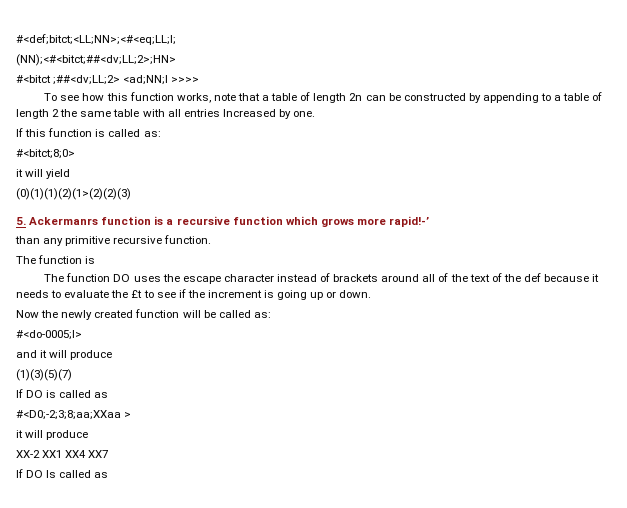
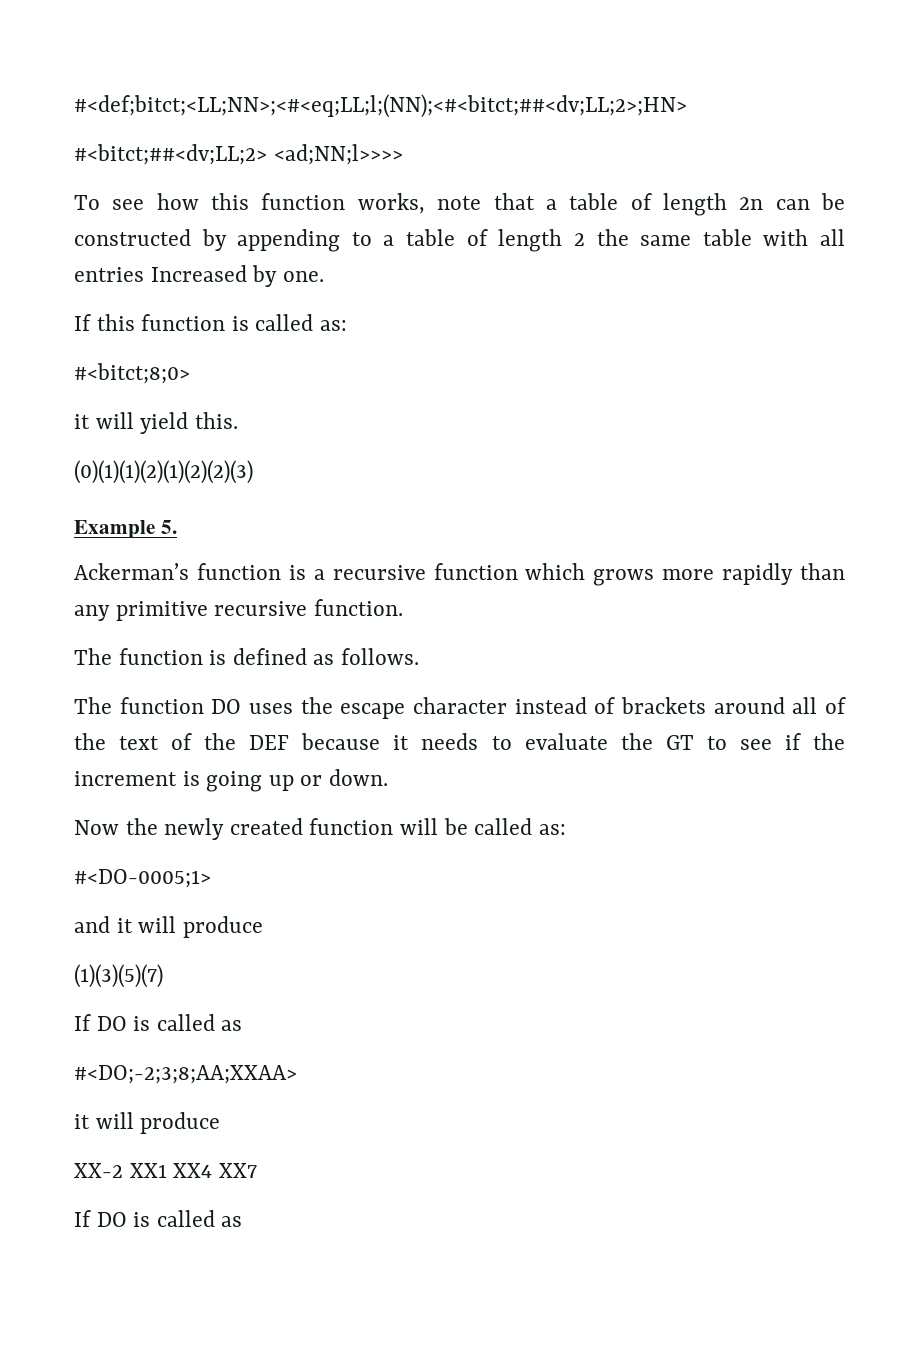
- #<def;bitct;<LL;NN>;<#<eq;LL;l;
- (NN);<#<bitct;##<dv;LL;2>;HN>
- #<bitct ;##<dv;LL;2> <ad;NN;l >>>>
+ #<def;bitct;<LL;NN>;<#<eq;LL;l;(NN);<#<bitct;##<dv;LL;2>;HN>
+ #<bitct;##<dv;LL;2> <ad;NN;l>>>>
- it will yield
- (0)(1)(1)(2)(1>(2)(2)(3)
- 5. Ackermanrs function is a recursive function which grows more rapid!-’
- than any primitive recursive function.
+ it will yield this.
+ (0)(1)(1)(2)(1)(2)(2)(3)
+ Example 5.
+ Ackerman’s function is a recursive function which grows more rapidly than any primitive recursive function.
- The function is
+ The function is defined as follows.
- The function DO uses the escape character instead of brackets around all of the text of the def because it needs to evaluate the £t to see if the increment is going up or down.
+ The function DO uses the escape character instead of brackets around all of the text of the DEF because it needs to evaluate the GT to see if the increment is going up or down.
- #<do-0005;l>
+ #<DO-0005;1>
- #<D0;-2;3;8;aa;XXaa >
+ #<DO;-2;3;8;AA;XXAA>
  XX-2 XX1 XX4 XX7
- If DO Is called as
+ If DO is called as

